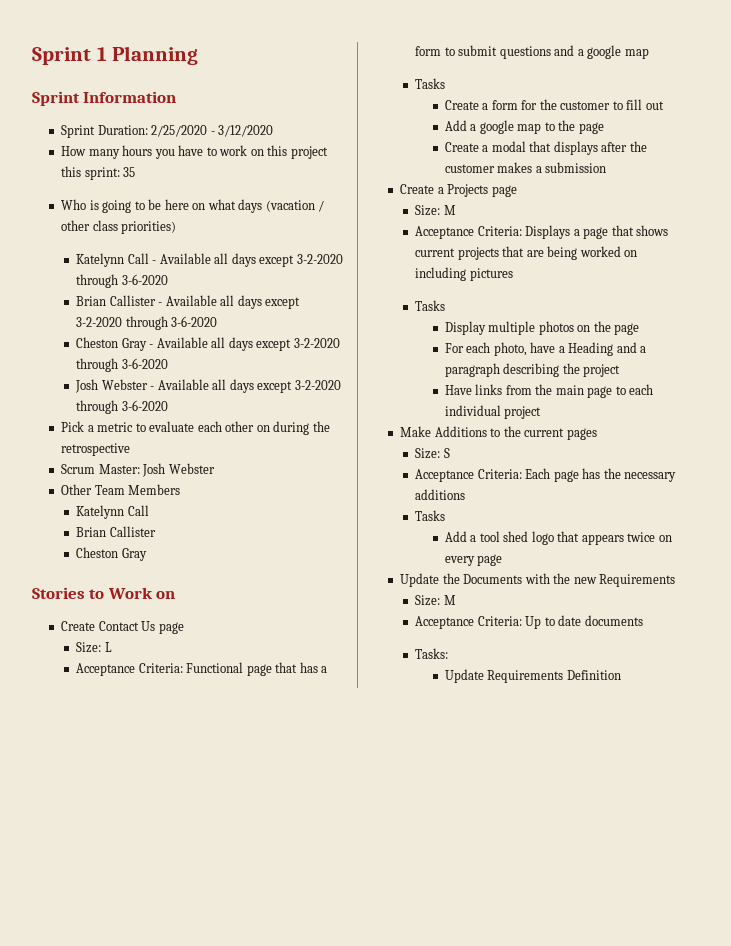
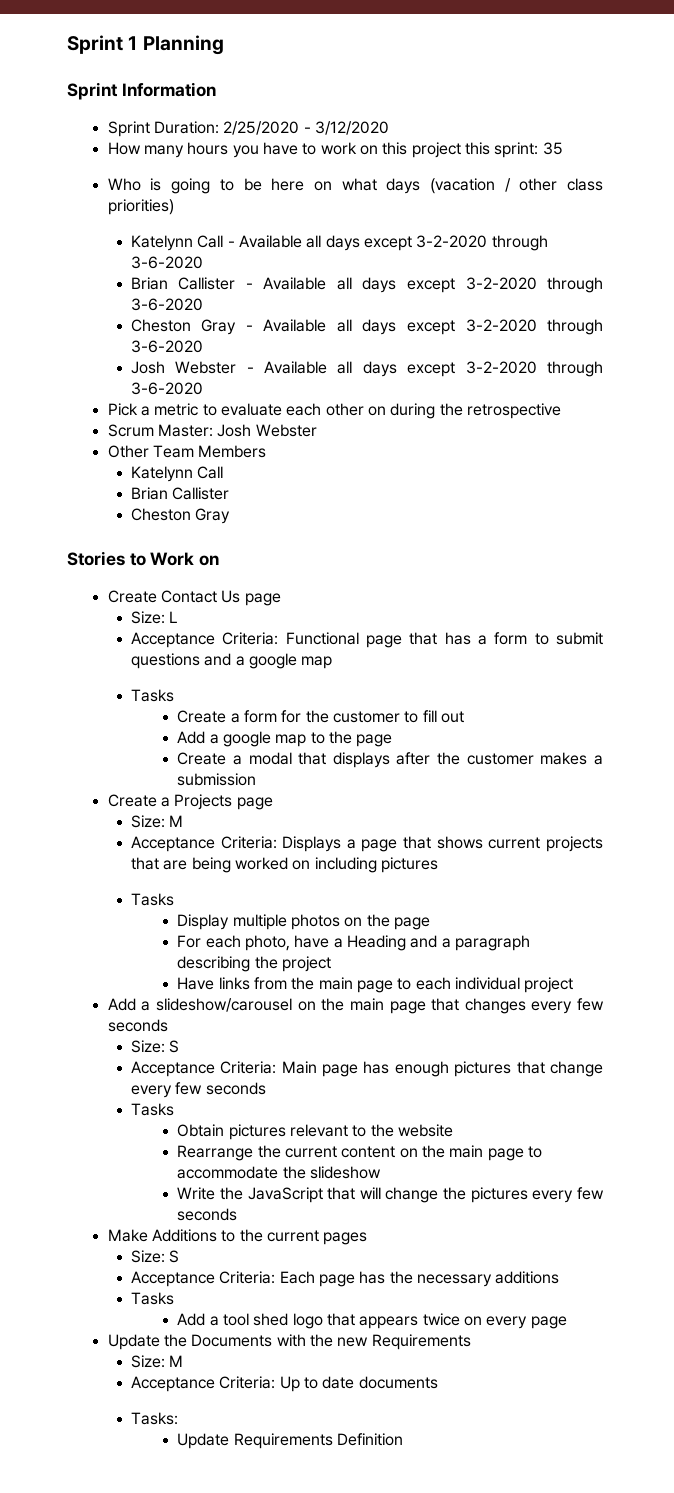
+ Add a slideshow/carousel on the main page that changes every few seconds
+ Size: S
+ Acceptance Criteria: Main page has enough pictures that change every few seconds
+ Tasks
+ Obtain pictures relevant to the website
+ Rearrange the current content on the main page to accommodate the slideshow
+ Write the JavaScript that will change the pictures every few seconds

